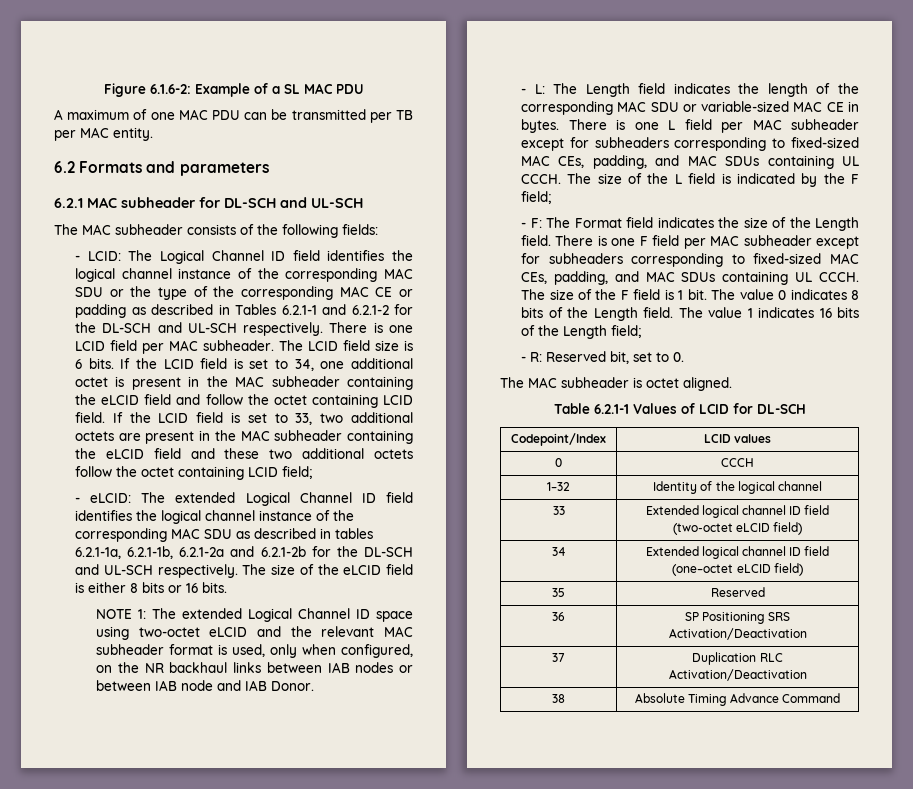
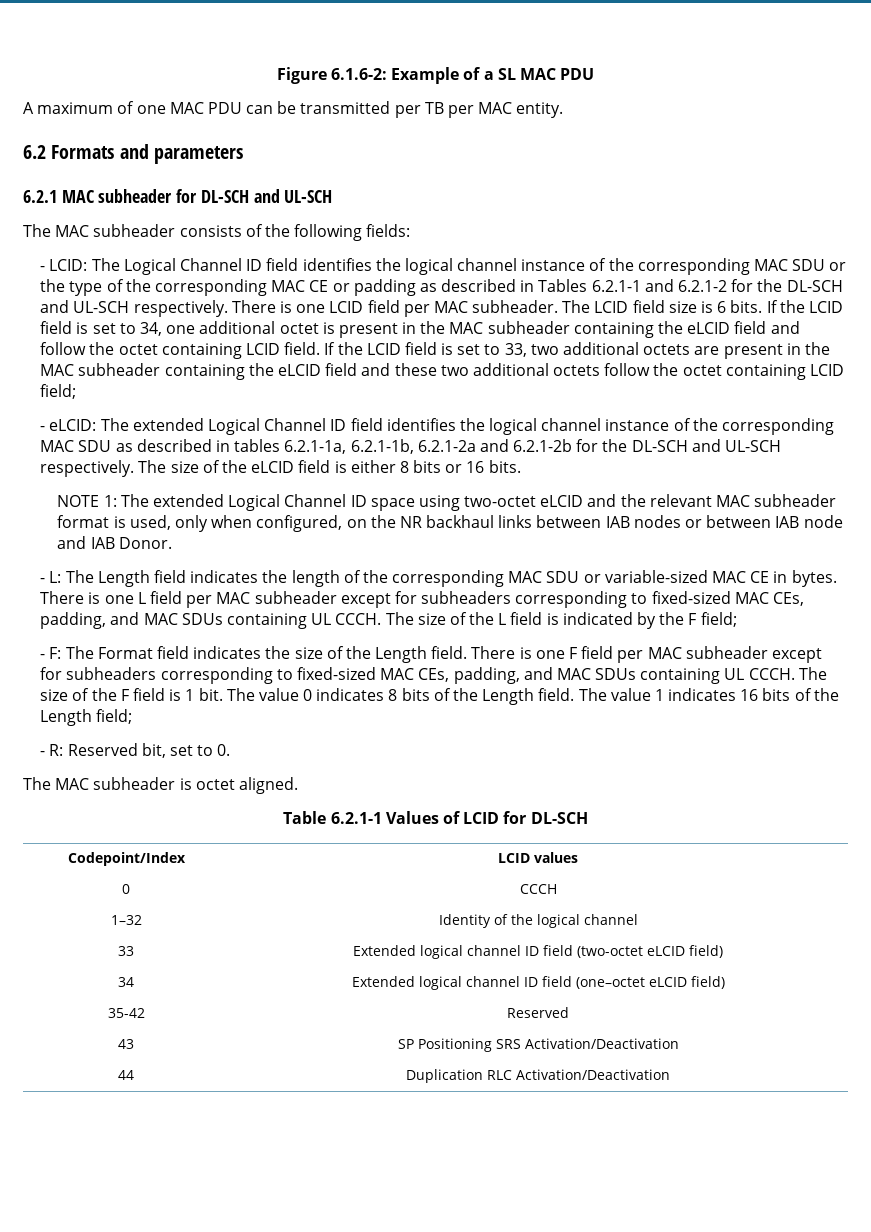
- 35 | Reserved
+ 35-42 | Reserved
- 36 | SP Positioning SRS Activation/Deactivation
+ 43 | SP Positioning SRS Activation/Deactivation
- 37 | Duplication RLC Activation/Deactivation
+ 44 | Duplication RLC Activation/Deactivation
- 38 | Absolute Timing Advance Command

